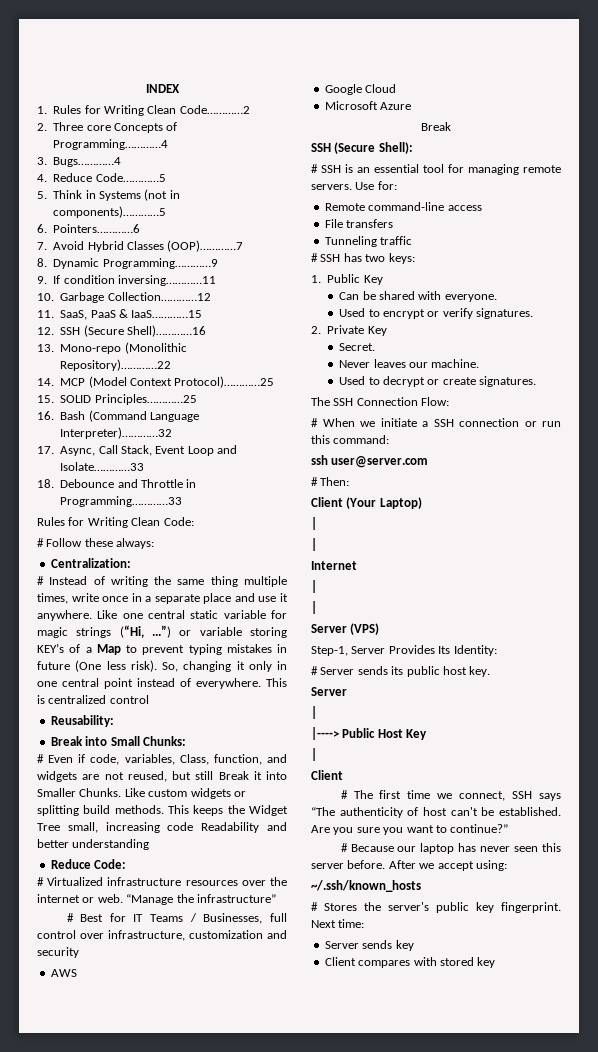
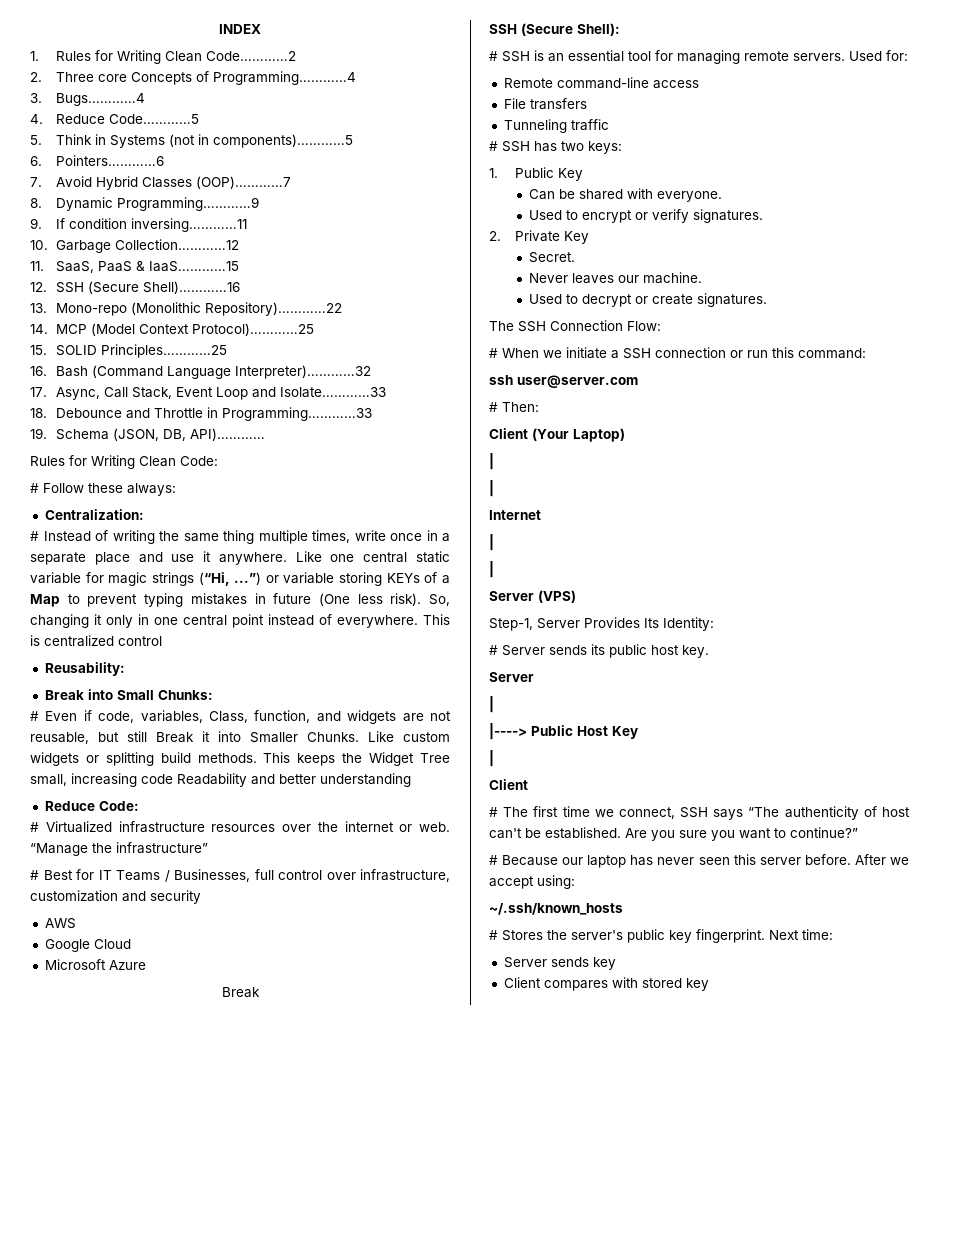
+ 19. Schema (JSON, DB, API)…………
- Like one central static variable for magic strings (“Hi, ...”) or variable storing KEY’s of a Map to prevent typing mistakes in future (One less risk).
+ Like one central static variable for magic strings (“Hi, ...”) or variable storing KEYs of a Map to prevent typing mistakes in future (One less risk).
- # Even if code, variables, Class, function, and widgets are not reused, but still Break it into Smaller Chunks.
+ # Even if code, variables, Class, function, and widgets are not reusable, but still Break it into Smaller Chunks.
- Use for:
+ Used for:

